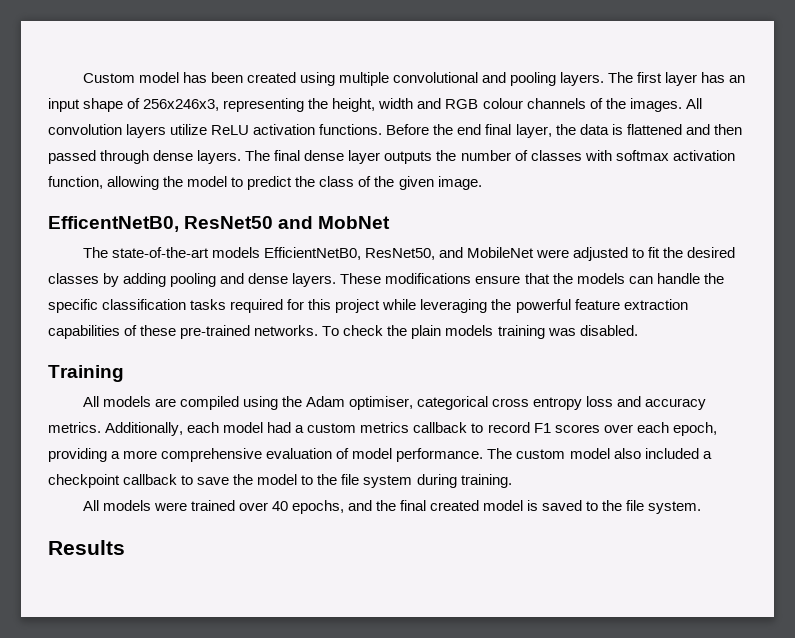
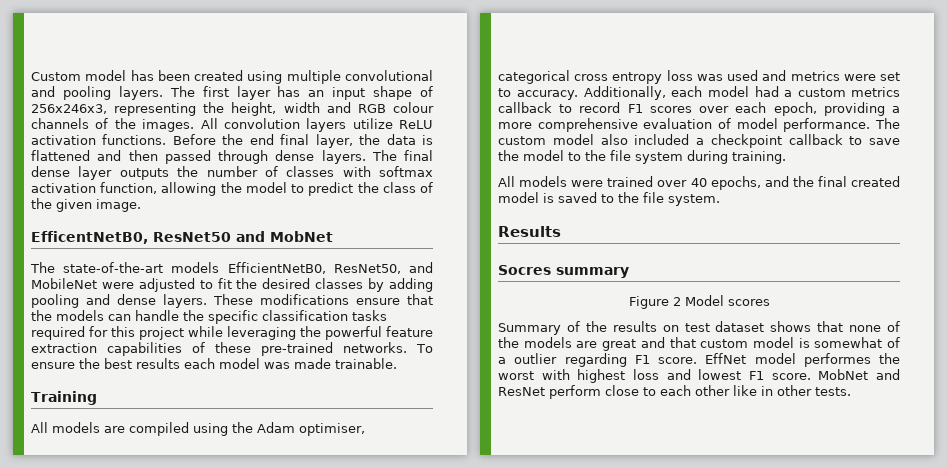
- To check the plain models training was disabled.
+ To ensure the best results each model was made trainable.
- All models are compiled using the Adam optimiser, categorical cross entropy loss and accuracy metrics.
+ All models are compiled using the Adam optimiser, categorical cross entropy loss was used and metrics were set to accuracy.
+ Socres summary
+ Figure 2 Model scores
+ Summary of the results on test dataset shows that none of the models are great and that custom model is somewhat of a outlier regarding F1 score. EffNet model performes the worst with highest loss and lowest F1 score. MobNet and ResNet perform close to each other like in other tests.

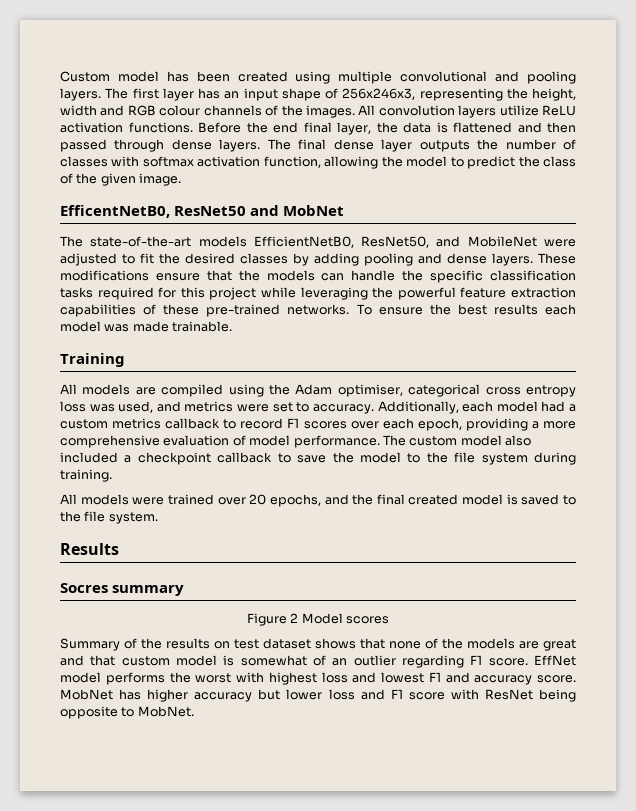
- All models are compiled using the Adam optimiser, categorical cross entropy loss was used and metrics were set to accuracy.
+ All models are compiled using the Adam optimiser, categorical cross entropy loss was used, and metrics were set to accuracy.
- All models were trained over 40 epochs, and the final created model is saved to the file system.
+ All models were trained over 20 epochs, and the final created model is saved to the file system.
- Summary of the results on test dataset shows that none of the models are great and that custom model is somewhat of a outlier regarding F1 score.
+ Summary of the results on test dataset shows that none of the models are great and that custom model is somewhat of an outlier regarding F1 score.
- EffNet model performes the worst with highest loss and lowest F1 score. MobNet and ResNet perform close to each other like in other tests.
+ EffNet model performs the worst with highest loss and lowest F1 and accuracy score. MobNet has higher accuracy but lower loss and F1 score with ResNet being opposite to MobNet.

